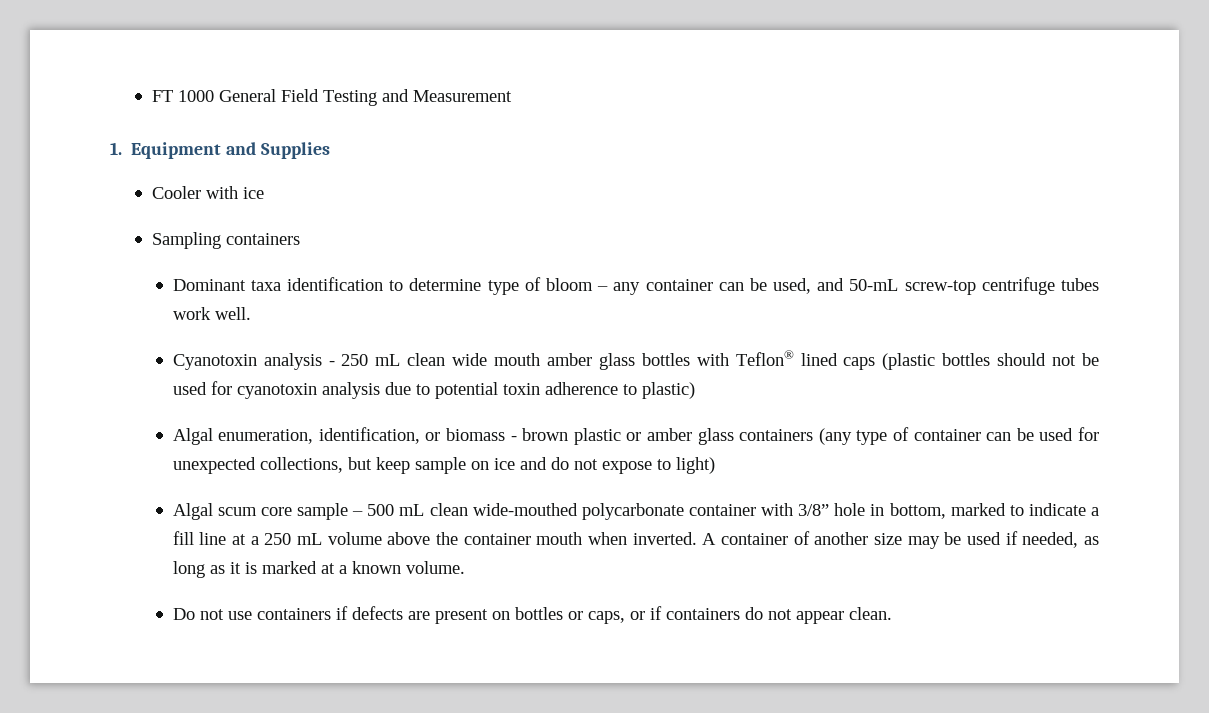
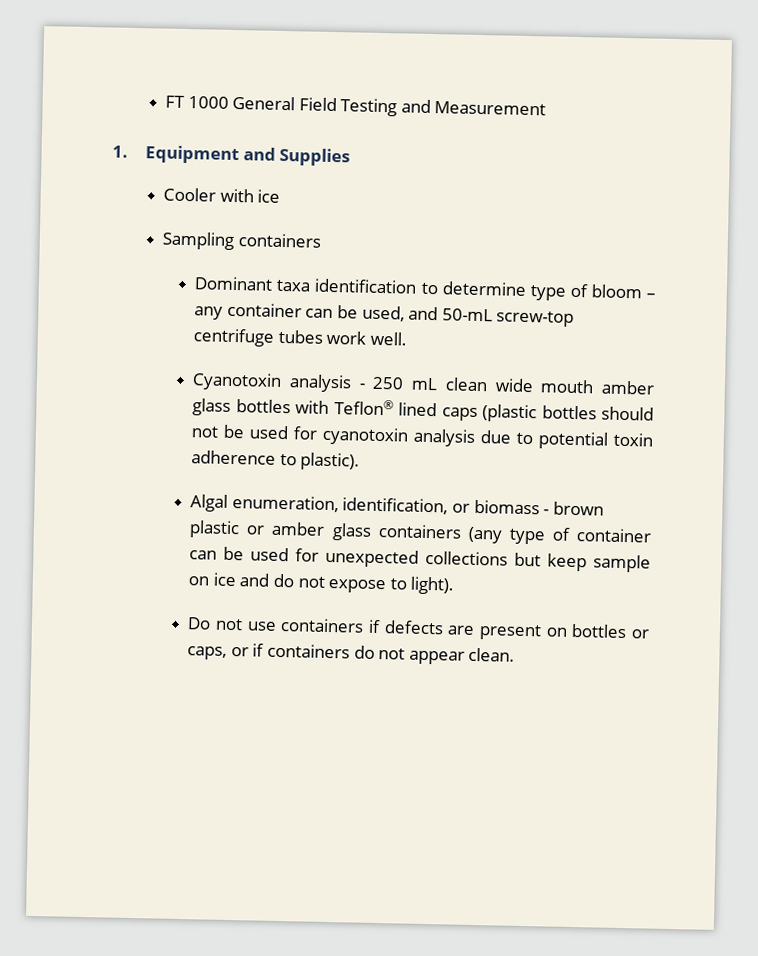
- Cyanotoxin analysis - 250 mL clean wide mouth amber glass bottles with Teflon® lined caps (plastic bottles should not be used for cyanotoxin analysis due to potential toxin adherence to plastic)
+ Cyanotoxin analysis - 250 mL clean wide mouth amber glass bottles with Teflon® lined caps (plastic bottles should not be used for cyanotoxin analysis due to potential toxin adherence to plastic).
- Algal enumeration, identification, or biomass - brown plastic or amber glass containers (any type of container can be used for unexpected collections, but keep sample on ice and do not expose to light)
- Algal scum core sample – 500 mL clean wide-mouthed polycarbonate container with 3/8” hole in bottom, marked to indicate a fill line at a 250 mL volume above the container mouth when inverted. A container of another size may be used if needed, as long as it is marked at a known volume.
+ Algal enumeration, identification, or biomass - brown plastic or amber glass containers (any type of container can be used for unexpected collections but keep sample on ice and do not expose to light).

